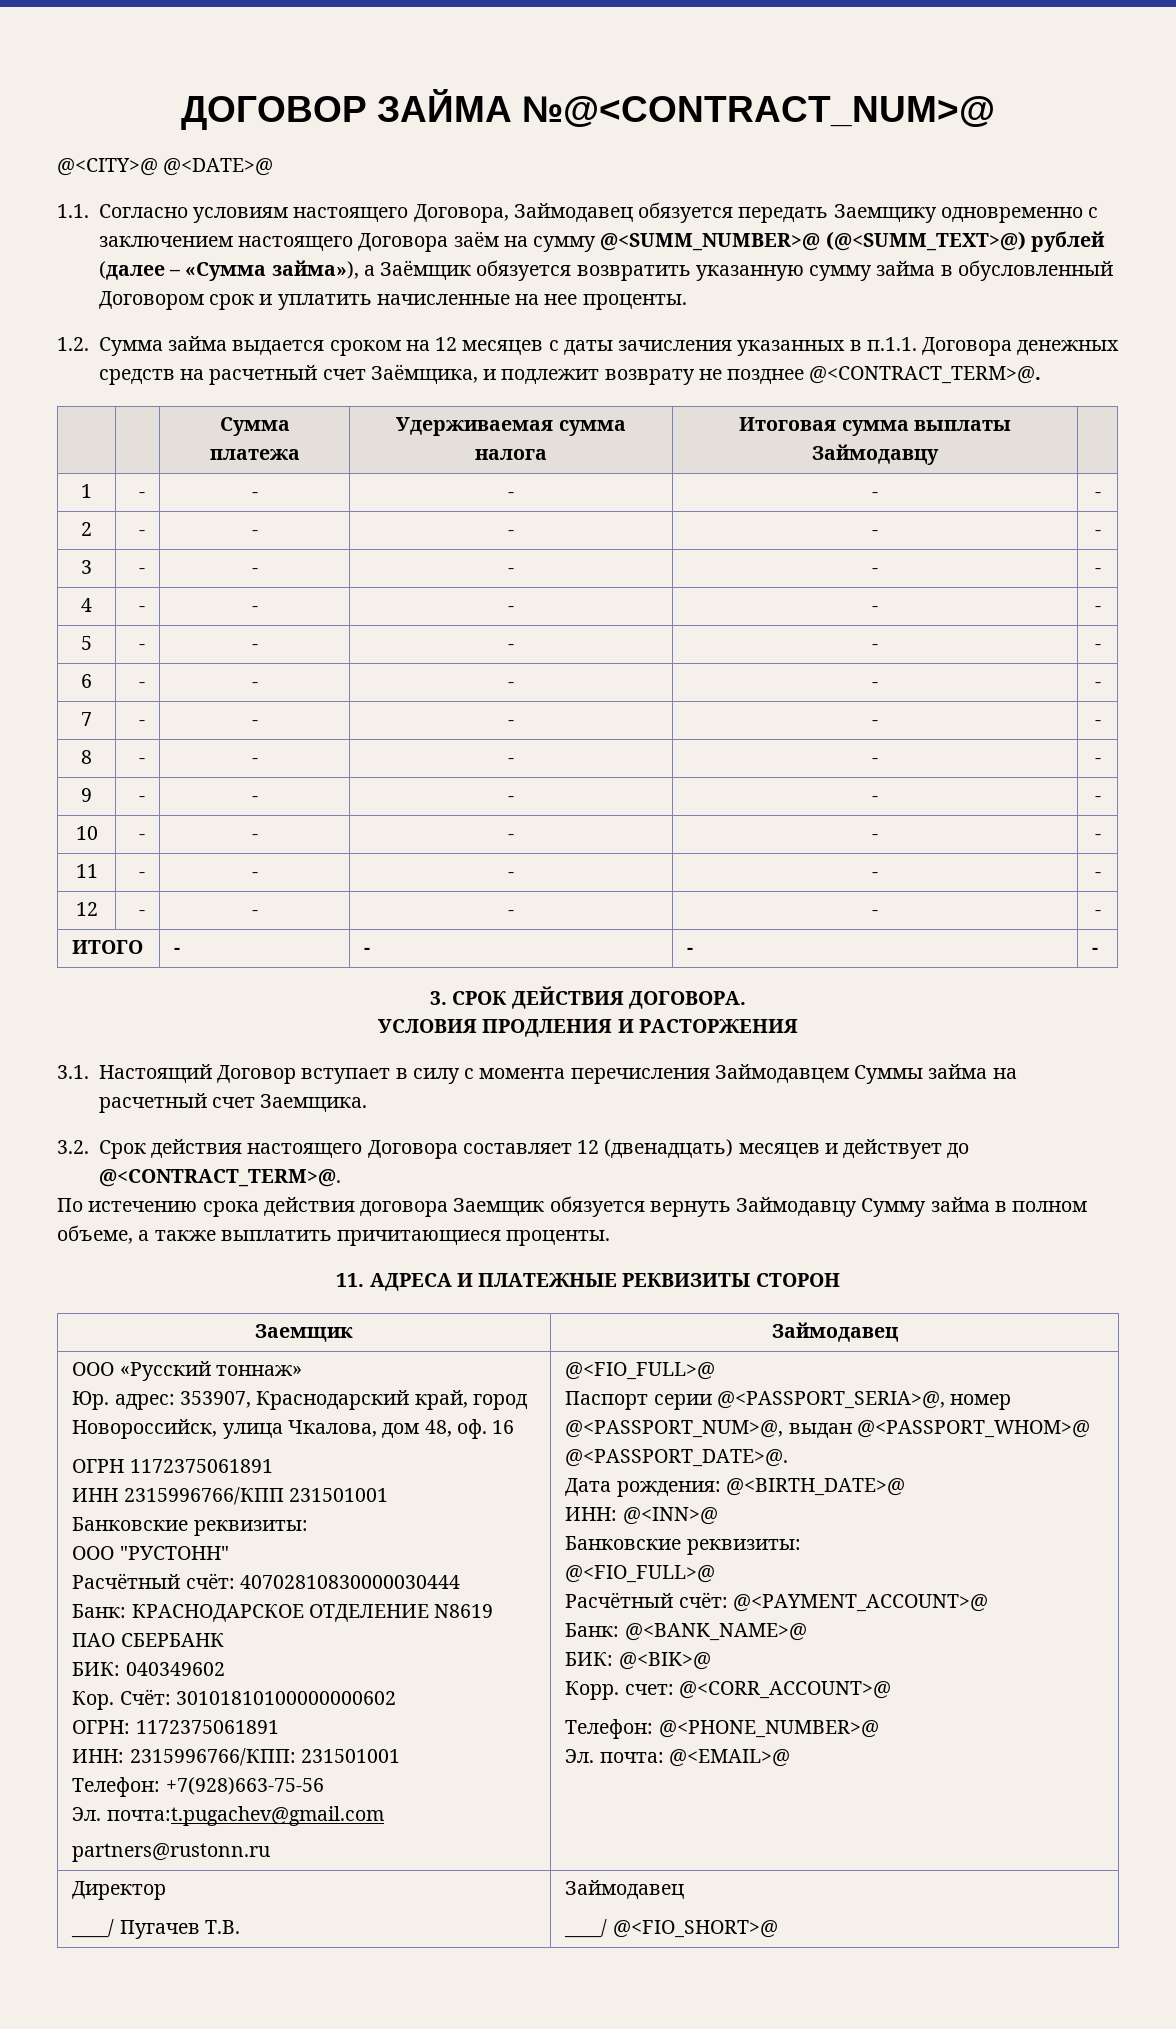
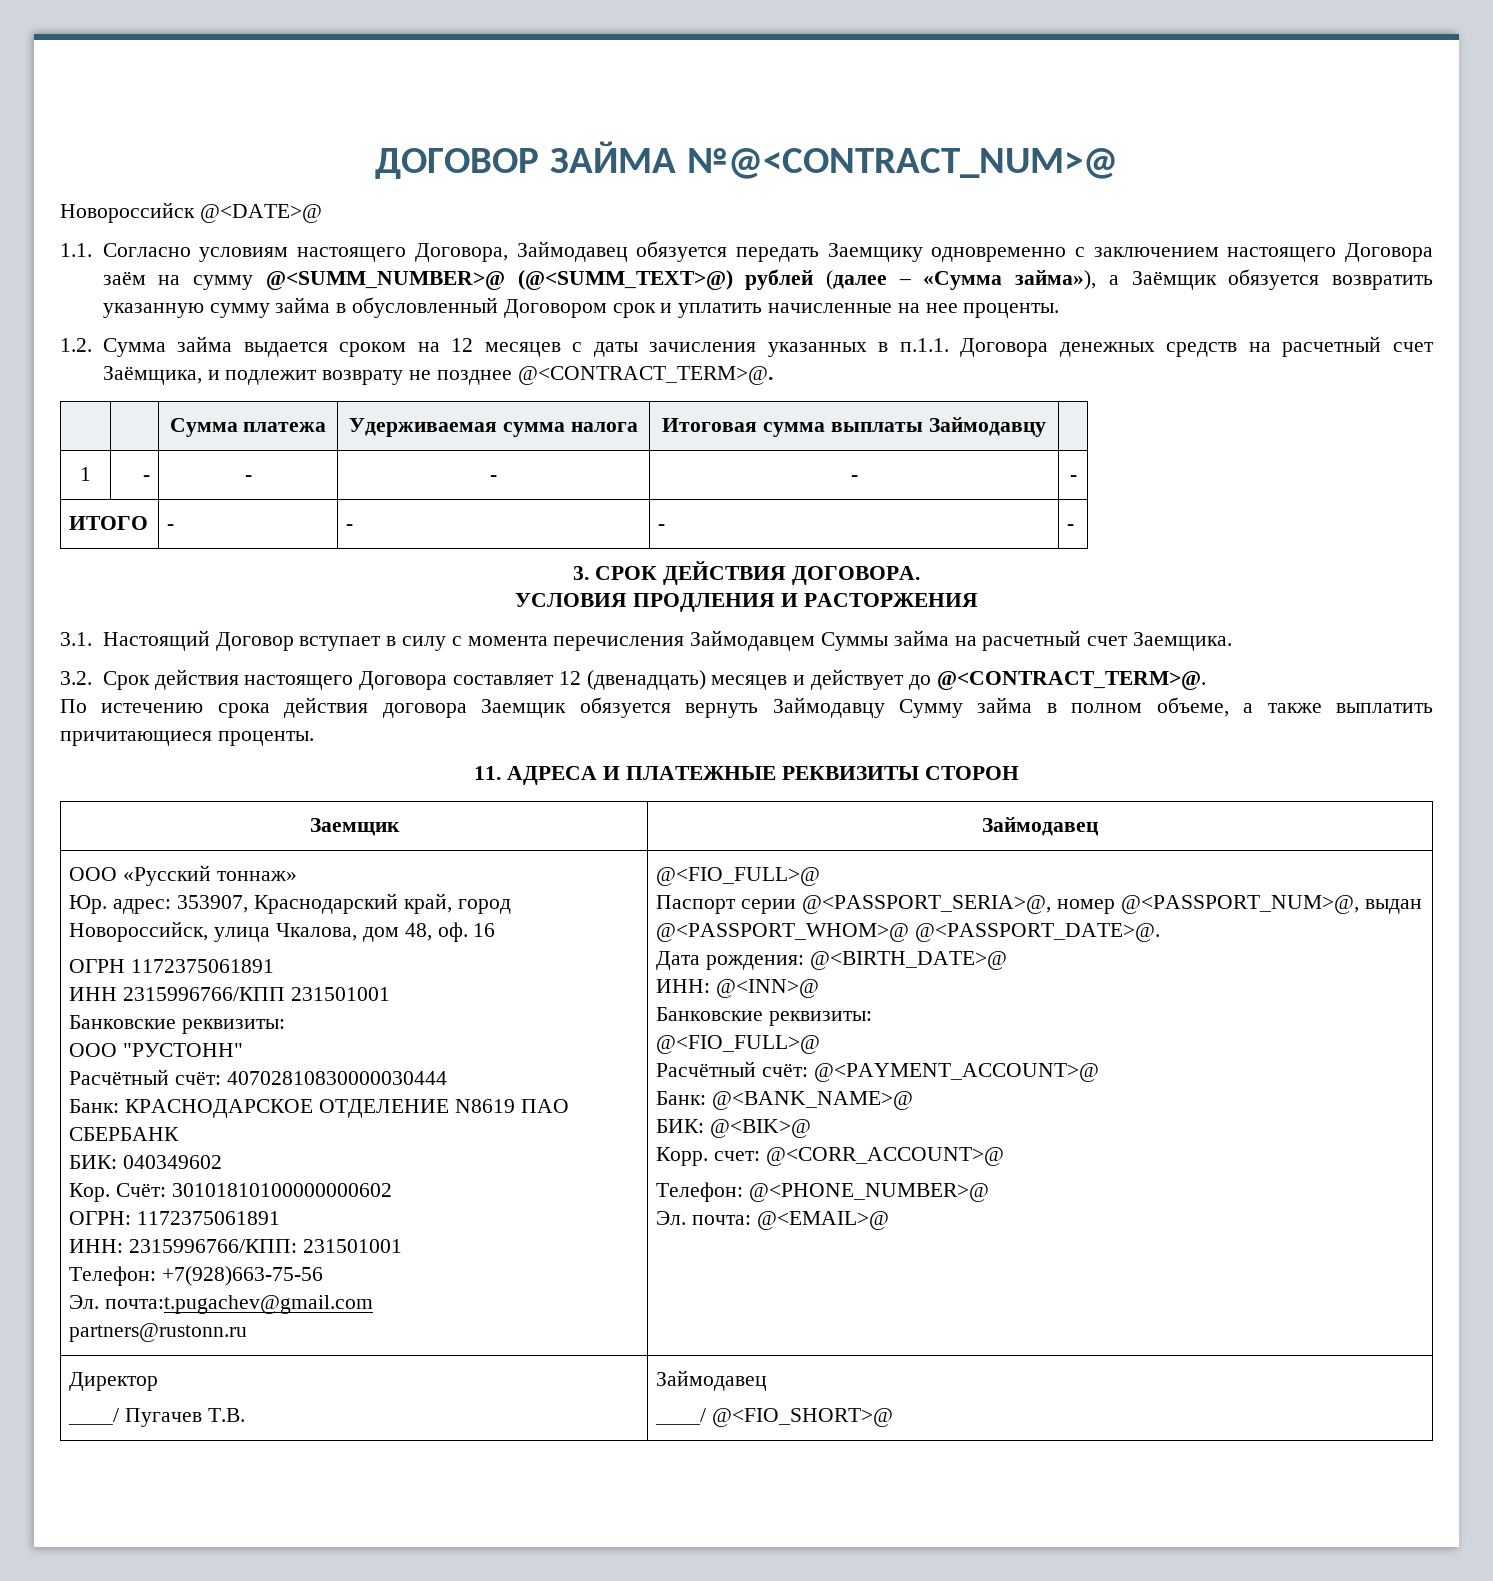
- @<CITY>@ @<DATE>@
+ Новороссийск @<DATE>@
- 2 | - | - | - | - | -
- 3 | - | - | - | - | -
- 4 | - | - | - | - | -
- 5 | - | - | - | - | -
- 6 | - | - | - | - | -
- 7 | - | - | - | - | -
- 8 | - | - | - | - | -
- 9 | - | - | - | - | -
- 10 | - | - | - | - | -
- 11 | - | - | - | - | -
- 12 | - | - | - | - | -

